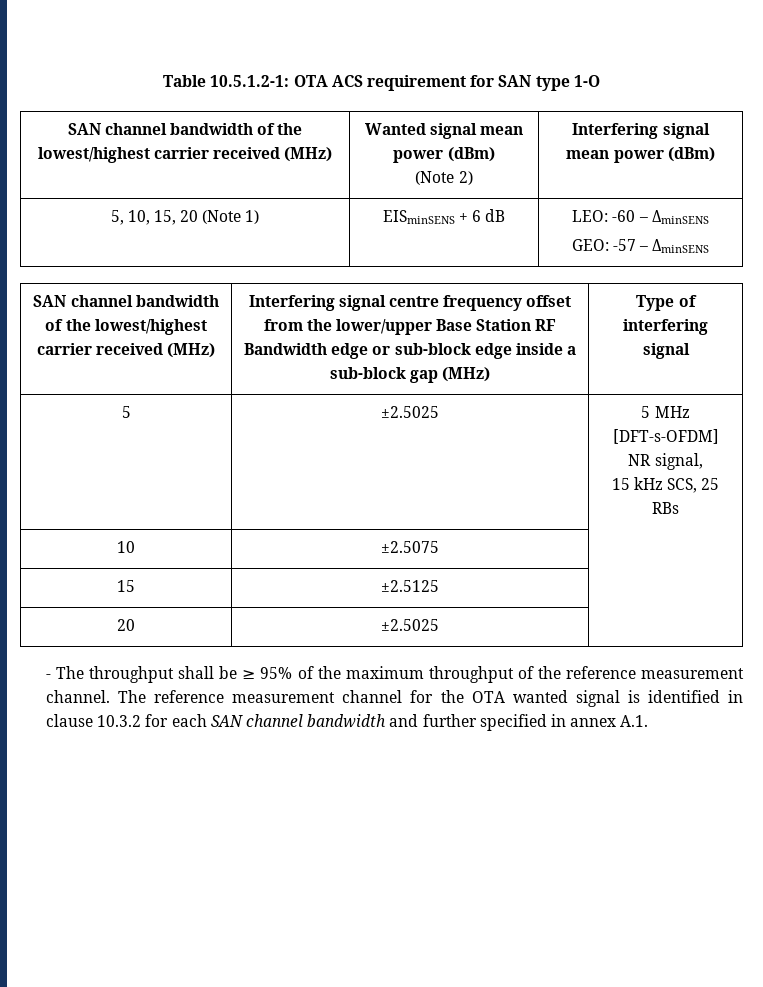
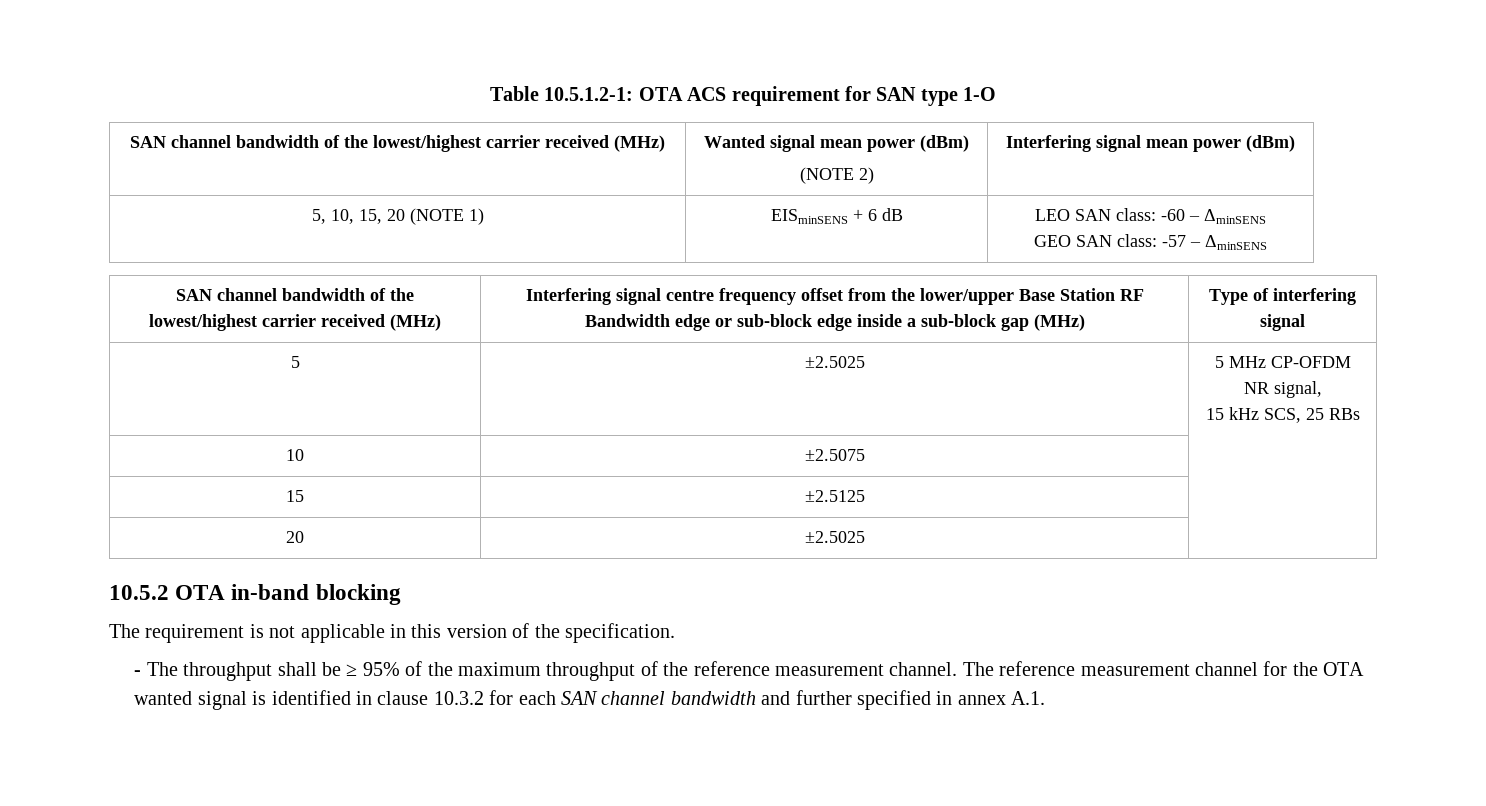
  SAN channel bandwidth of the lowest/highest carrier received (MHz) | Wanted signal mean power (dBm)
- (Note 2) | Interfering signal mean power (dBm)
+ (NOTE 2) | Interfering signal mean power (dBm)
- 5, 10, 15, 20 (Note 1) | EISminSENS + 6 dB | LEO: -60 – ΔminSENS
- GEO: -57 – ΔminSENS
+ 5, 10, 15, 20 (NOTE 1) | EISminSENS + 6 dB | LEO SAN class: -60 – ΔminSENS
+ GEO SAN class: -57 – ΔminSENS
- 5 | ±2.5025 | 5 MHz [DFT-s-OFDM] NR signal,
+ 5 | ±2.5025 | 5 MHz CP-OFDM NR signal,
+ 10.5.2 OTA in-band blocking
+ The requirement is not applicable in this version of the specification.

